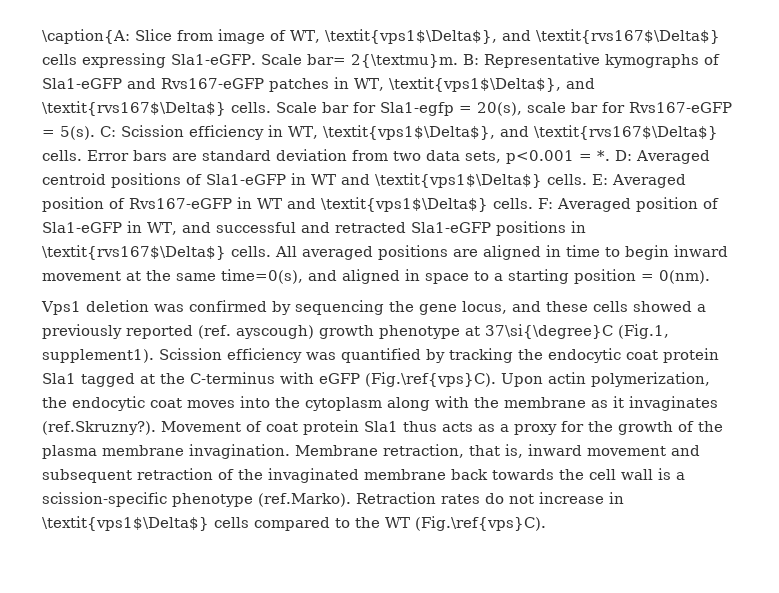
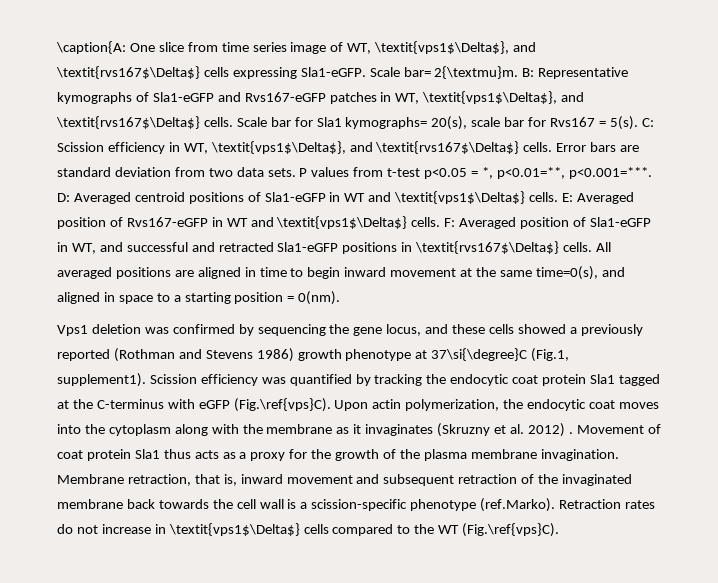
- \caption{A: Slice from image of WT, \textit{vps1$\Delta$}, and \textit{rvs167$\Delta$} cells expressing Sla1-eGFP.
+ \caption{A: One slice from time series image of WT, \textit{vps1$\Delta$}, and \textit{rvs167$\Delta$} cells expressing Sla1-eGFP.
- Scale bar for Sla1-egfp = 20(s), scale bar for Rvs167-eGFP = 5(s).
+ Scale bar for Sla1 kymographs= 20(s), scale bar for Rvs167 = 5(s).
- Error bars are standard deviation from two data sets, p<0.001 = *. D: Averaged centroid positions of Sla1-eGFP in WT and \textit{vps1$\Delta$} cells.
+ Error bars are standard deviation from two data sets. P values from t-test p<0.05 = *, p<0.01=**, p<0.001=***. D: Averaged centroid positions of Sla1-eGFP in WT and \textit{vps1$\Delta$} cells.
- Vps1 deletion was confirmed by sequencing the gene locus, and these cells showed a previously reported (ref. ayscough) growth phenotype at 37\si{\degree}C (Fig.1, supplement1).
+ Vps1 deletion was confirmed by sequencing the gene locus, and these cells showed a previously reported (Rothman and Stevens 1986) growth phenotype at 37\si{\degree}C (Fig.1, supplement1).
- Scission efficiency was quantified by tracking the endocytic coat protein Sla1 tagged at the C-terminus with eGFP (Fig.\ref{vps}C). Upon actin polymerization, the endocytic coat moves into the cytoplasm along with the membrane as it invaginates (ref.Skruzny?). Movement of coat protein Sla1 thus acts as a proxy for the growth of the plasma membrane invagination.
+ Scission efficiency was quantified by tracking the endocytic coat protein Sla1 tagged at the C-terminus with eGFP (Fig.\ref{vps}C). Upon actin polymerization, the endocytic coat moves into the cytoplasm along with the membrane as it invaginates (Skruzny et al. 2012) . Movement of coat protein Sla1 thus acts as a proxy for the growth of the plasma membrane invagination.

